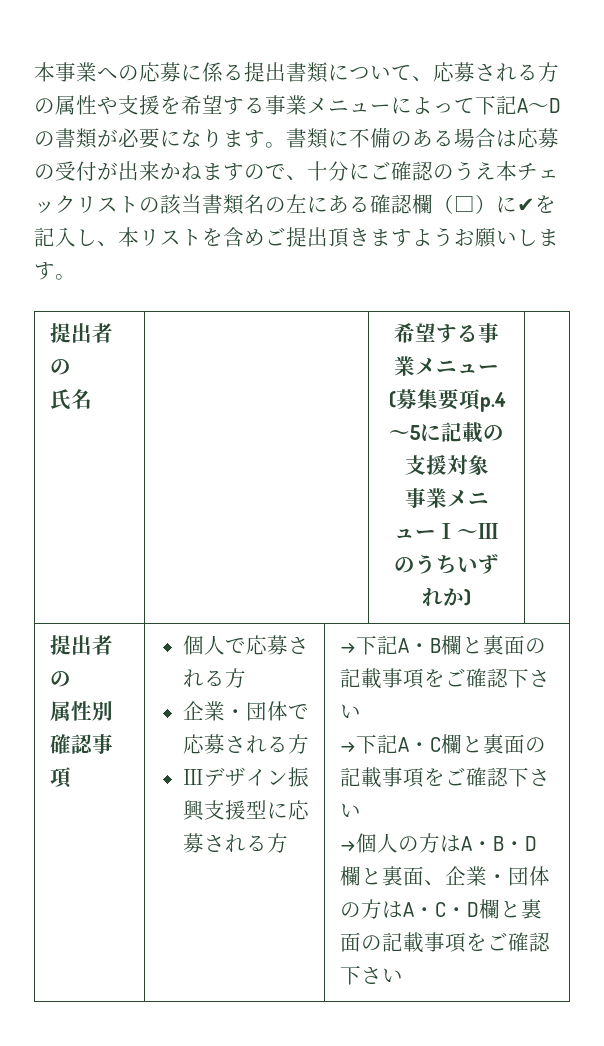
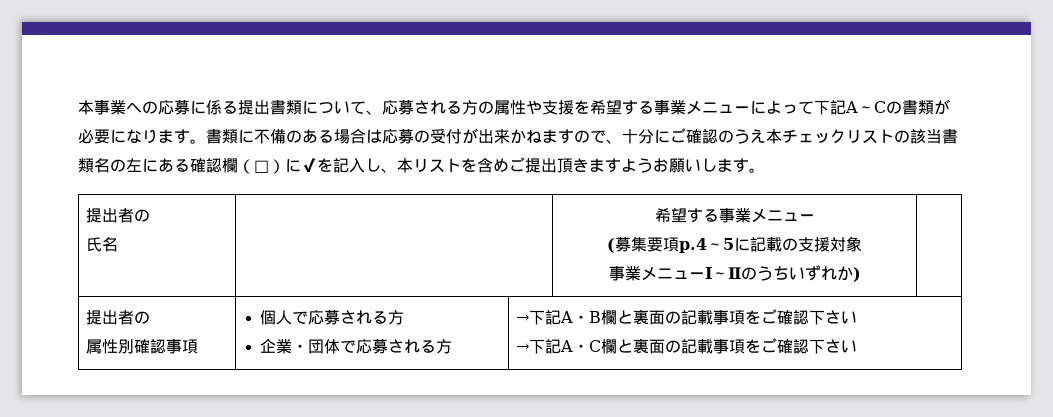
- 本事業への応募に係る提出書類について、応募される方の属性や支援を希望する事業メニューによって下記A～Dの書類が必要になります。
+ 本事業への応募に係る提出書類について、応募される方の属性や支援を希望する事業メニューによって下記A～Cの書類が必要になります。
  書類に不備のある場合は応募の受付が出来かねますので、十分にご確認のうえ本チェックリストの該当書類名の左にある確認欄（□）に✔を記入し、本リストを含めご提出頂きますようお願いします。
  提出者の
  氏名 | | 希望する事業メニュー
  (募集要項p.4～5に記載の支援対象
- 事業メニューⅠ～Ⅲのうちいずれか) |
+ 事業メニューⅠ～Ⅱのうちいずれか) |
- Ⅲデザイン振興支援型に応募される方
- →個人の方はA・B・D欄と裏面、企業・団体の方はA・C・D欄と裏面の記載事項をご確認下さい

